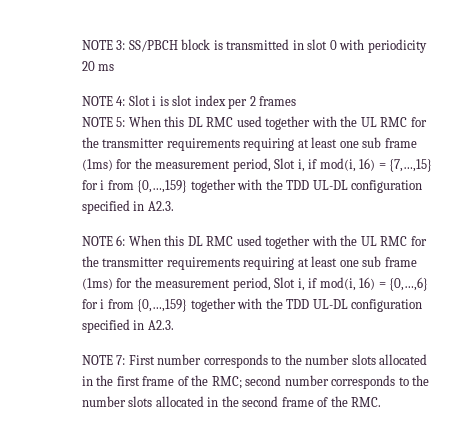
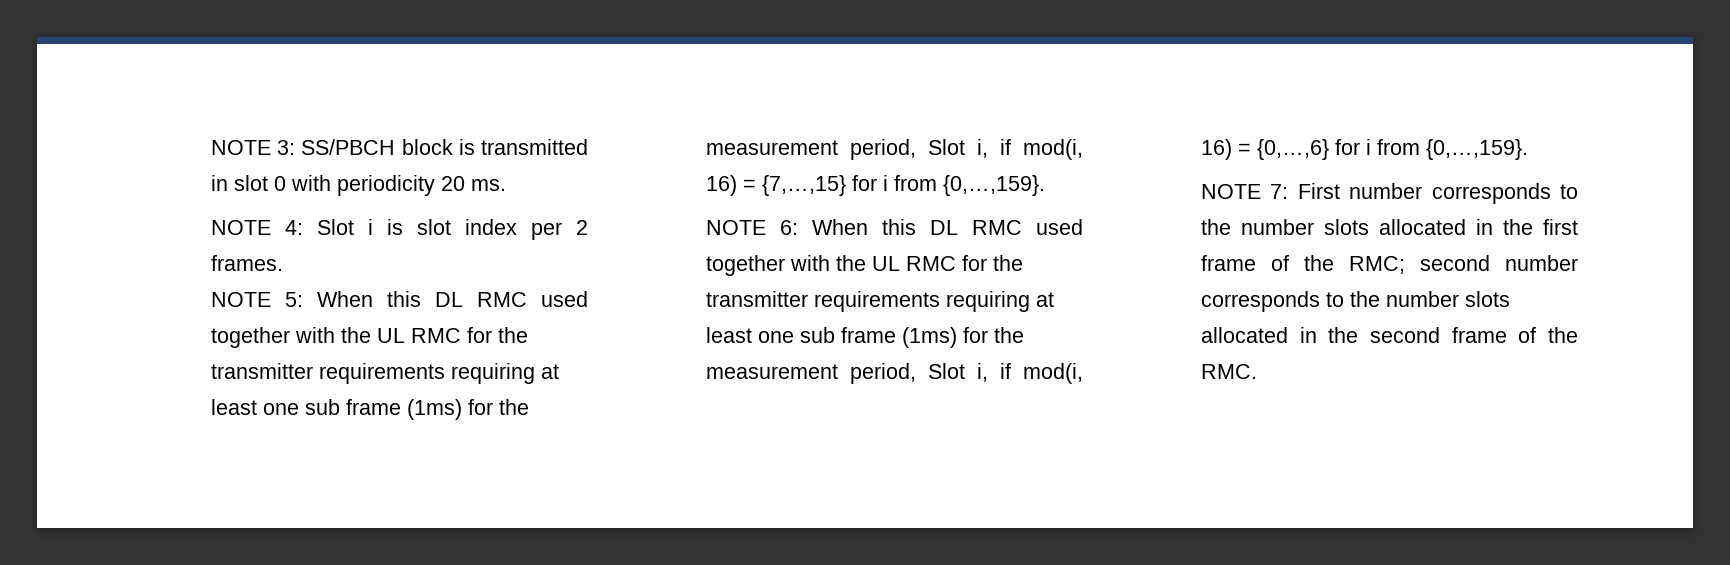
- NOTE 3: SS/PBCH block is transmitted in slot 0 with periodicity 20 ms
+ NOTE 3: SS/PBCH block is transmitted in slot 0 with periodicity 20 ms.
- NOTE 4: Slot i is slot index per 2 frames
+ NOTE 4: Slot i is slot index per 2 frames.
- NOTE 5: When this DL RMC used together with the UL RMC for the transmitter requirements requiring at least one sub frame (1ms) for the measurement period, Slot i, if mod(i, 16) = {7,…,15} for i from {0,…,159} together with the TDD UL-DL configuration specified in A2.3.
+ NOTE 5: When this DL RMC used together with the UL RMC for the transmitter requirements requiring at least one sub frame (1ms) for the measurement period, Slot i, if mod(i, 16) = {7,…,15} for i from {0,…,159}.
- NOTE 6: When this DL RMC used together with the UL RMC for the transmitter requirements requiring at least one sub frame (1ms) for the measurement period, Slot i, if mod(i, 16) = {0,…,6} for i from {0,…,159} together with the TDD UL-DL configuration specified in A2.3.
+ NOTE 6: When this DL RMC used together with the UL RMC for the transmitter requirements requiring at least one sub frame (1ms) for the measurement period, Slot i, if mod(i, 16) = {0,…,6} for i from {0,…,159}.

